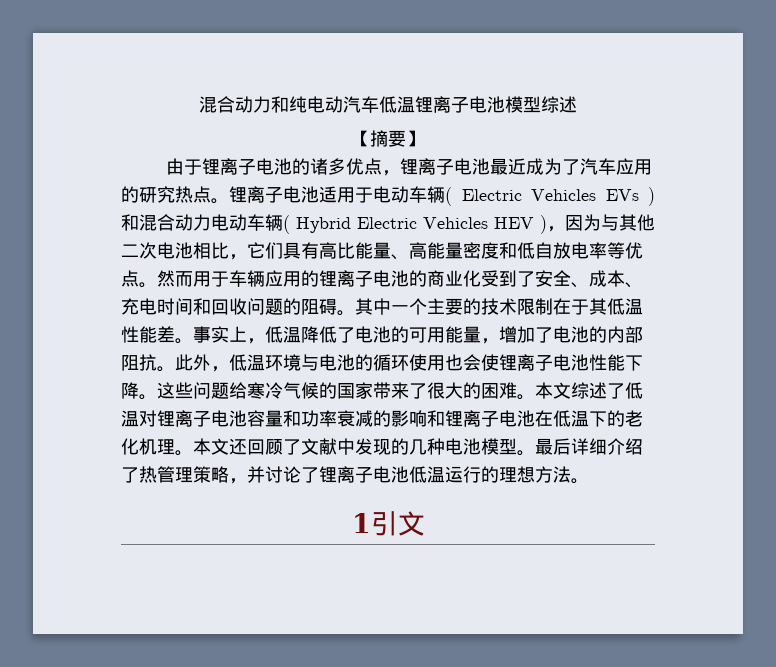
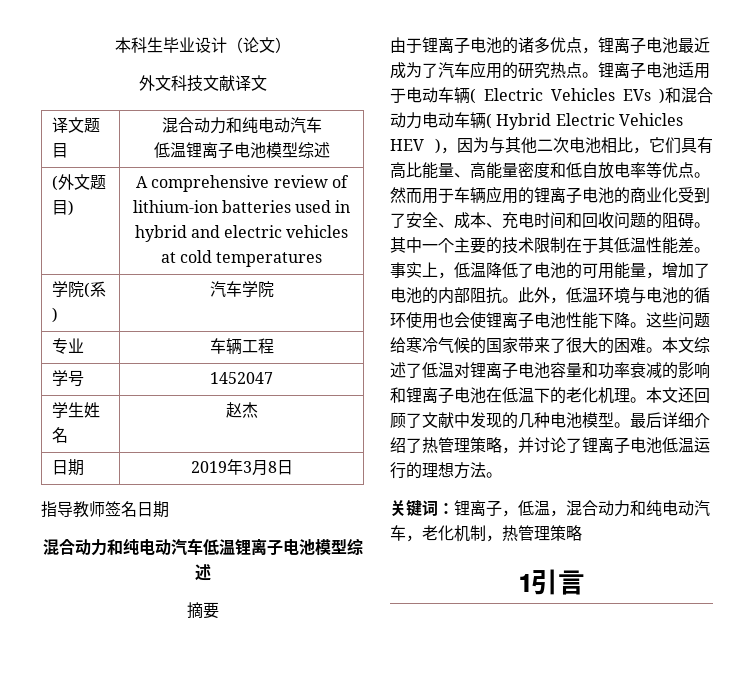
+ 本科生毕业设计（论文）
+ 外文科技文献译文
+ 译文题目 | 混合动力和纯电动汽车
+ 低温锂离子电池模型综述
+ (外文题目) | A comprehensive review of lithium-ion batteries used in hybrid and electric vehicles at cold temperatures
+ 学院(系) | 汽车学院
+ 专业 | 车辆工程
+ 学号 | 1452047
+ 学生姓名 | 赵杰
+ 日期 | 2019年3月8日
+ 指导教师签名日期
- 【摘要】
+ 摘要
+ 关键词：锂离子，低温，混合动力和纯电动汽车，老化机制，热管理策略
- 1引文
+ 1引言

